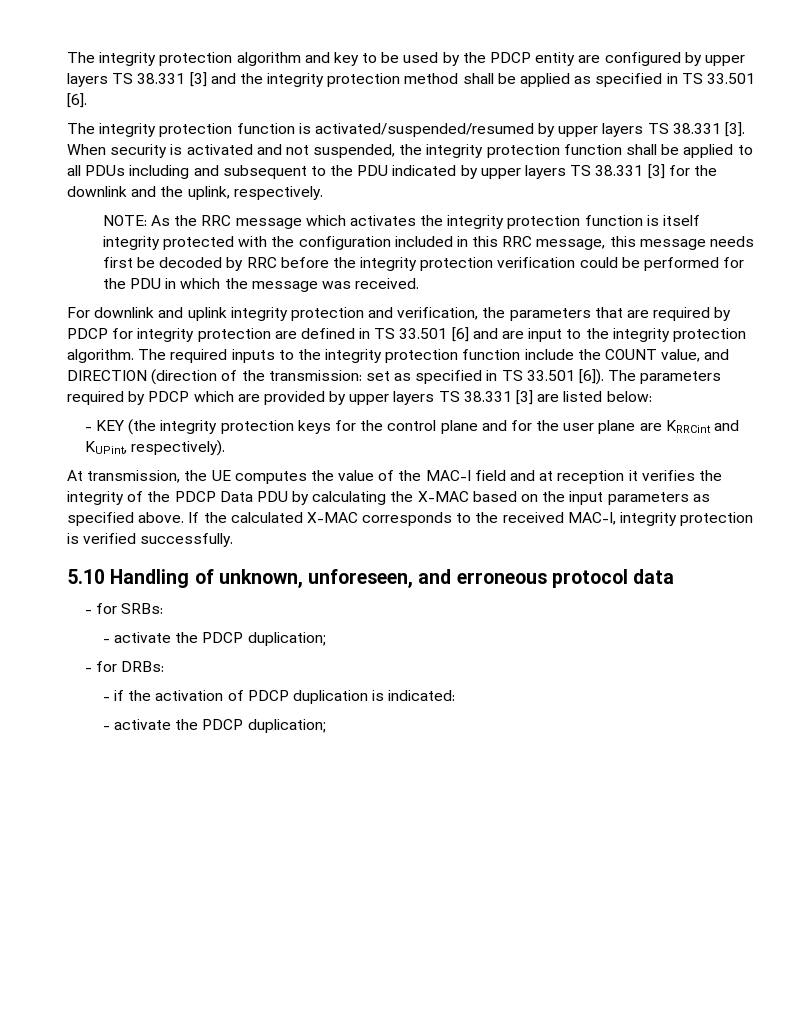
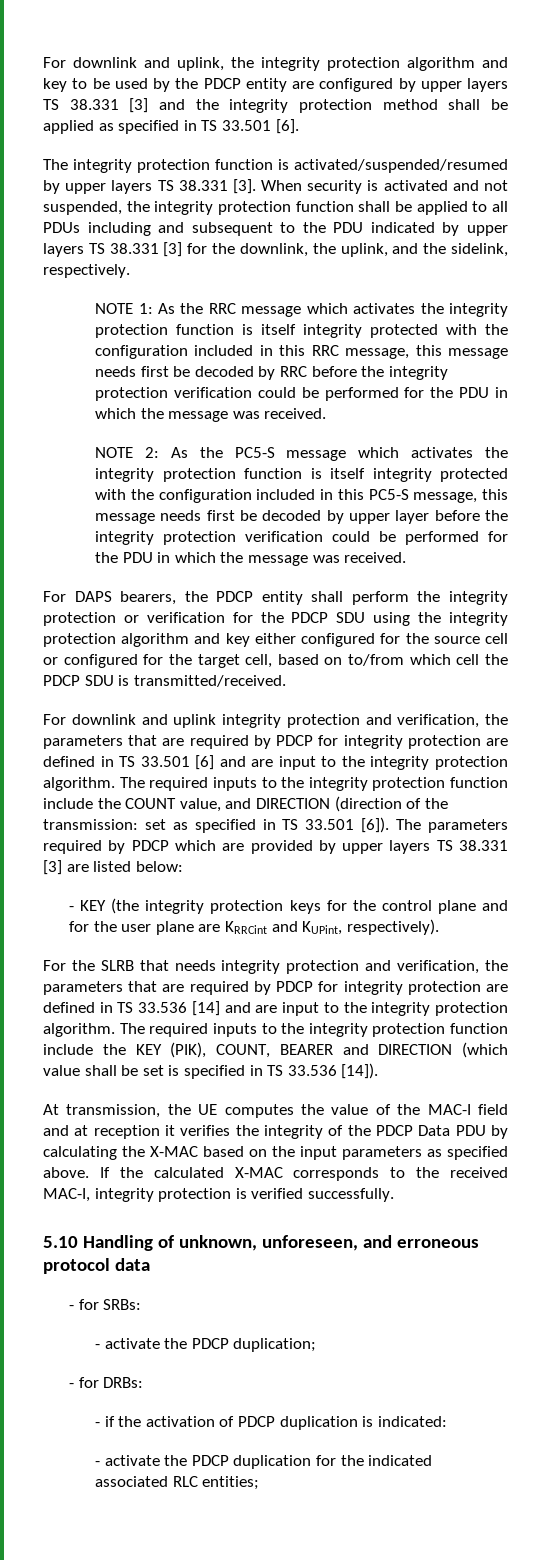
- The integrity protection algorithm and key to be used by the PDCP entity are configured by upper layers TS 38.331 [3] and the integrity protection method shall be applied as specified in TS 33.501 [6].
+ For downlink and uplink, the integrity protection algorithm and key to be used by the PDCP entity are configured by upper layers TS 38.331 [3] and the integrity protection method shall be applied as specified in TS 33.501 [6].
- When security is activated and not suspended, the integrity protection function shall be applied to all PDUs including and subsequent to the PDU indicated by upper layers TS 38.331 [3] for the downlink and the uplink, respectively.
+ When security is activated and not suspended, the integrity protection function shall be applied to all PDUs including and subsequent to the PDU indicated by upper layers TS 38.331 [3] for the downlink, the uplink, and the sidelink, respectively.
- NOTE: As the RRC message which activates the integrity protection function is itself integrity protected with the configuration included in this RRC message, this message needs first be decoded by RRC before the integrity protection verification could be performed for the PDU in which the message was received.
+ NOTE 1: As the RRC message which activates the integrity protection function is itself integrity protected with the configuration included in this RRC message, this message needs first be decoded by RRC before the integrity protection verification could be performed for the PDU in which the message was received.
+ NOTE 2: As the PC5-S message which activates the integrity protection function is itself integrity protected with the configuration included in this PC5-S message, this message needs first be decoded by upper layer before the integrity protection verification could be performed for the PDU in which the message was received.
+ For DAPS bearers, the PDCP entity shall perform the integrity protection or verification for the PDCP SDU using the integrity protection algorithm and key either configured for the source cell or configured for the target cell, based on to/from which cell the PDCP SDU is transmitted/received.
+ For the SLRB that needs integrity protection and verification, the parameters that are required by PDCP for integrity protection are defined in TS 33.536 [14] and are input to the integrity protection algorithm. The required inputs to the integrity protection function include the KEY (PIK), COUNT, BEARER and DIRECTION (which value shall be set is specified in TS 33.536 [14]).
  - if the activation of PDCP duplication is indicated:
- - activate the PDCP duplication;
+ - activate the PDCP duplication for the indicated associated RLC entities;

